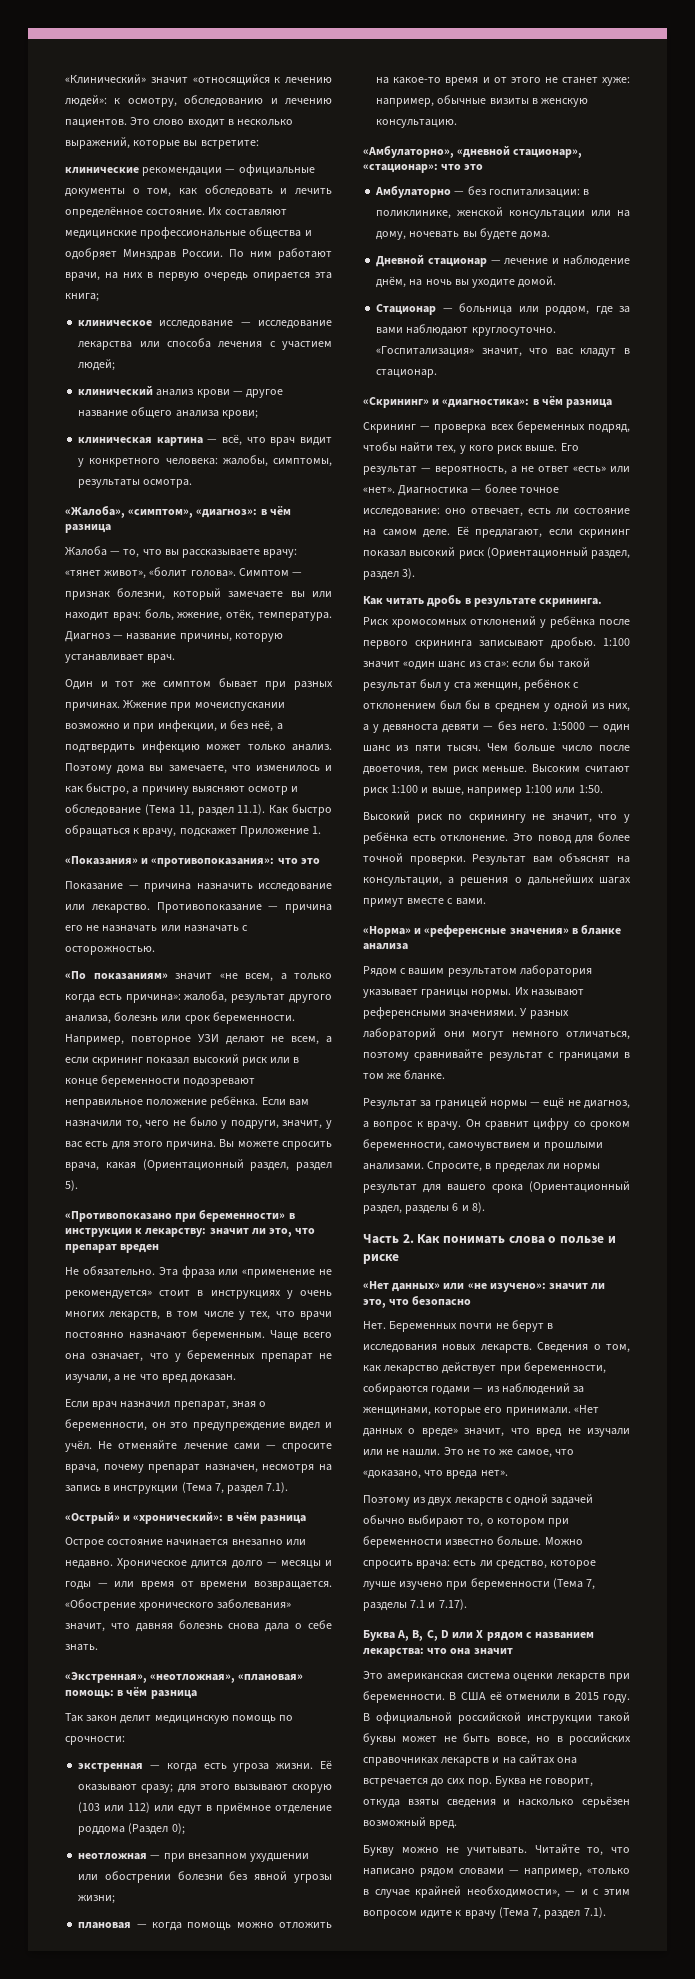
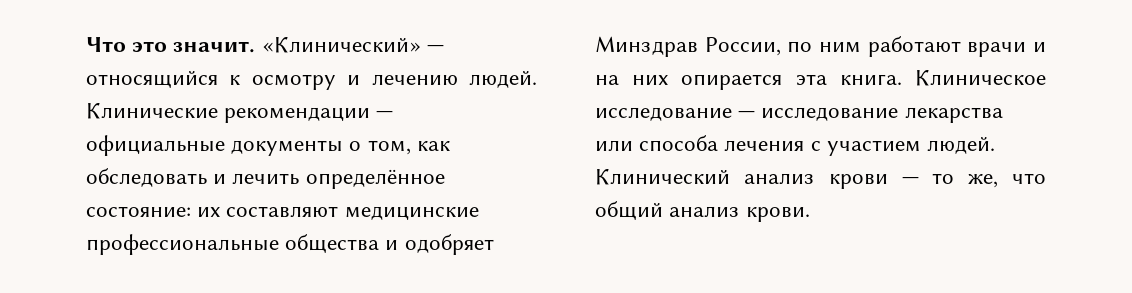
- «Клинический» значит «относящийся к лечению людей»: к осмотру, обследованию и лечению пациентов. Это слово входит в несколько выражений, которые вы встретите:
- клинические рекомендации — официальные документы о том, как обследовать и лечить определённое состояние. Их составляют медицинские профессиональные общества и одобряет Минздрав России. По ним работают врачи, на них в первую очередь опирается эта книга;
- клиническое исследование — исследование лекарства или способа лечения с участием людей;
- клинический анализ крови — другое название общего анализа крови;
- клиническая картина — всё, что врач видит у конкретного человека: жалобы, симптомы, результаты осмотра.
- «Жалоба», «симптом», «диагноз»: в чём разница
- Жалоба — то, что вы рассказываете врачу: «тянет живот», «болит голова». Симптом — признак болезни, который замечаете вы или находит врач: боль, жжение, отёк, температура. Диагноз — название причины, которую устанавливает врач.
- Один и тот же симптом бывает при разных причинах. Жжение при мочеиспускании возможно и при инфекции, и без неё, а подтвердить инфекцию может только анализ. Поэтому дома вы замечаете, что изменилось и как быстро, а причину выясняют осмотр и обследование (Тема 11, раздел 11.1). Как быстро обращаться к врачу, подскажет Приложение 1.
- «Показания» и «противопоказания»: что это
- Показание — причина назначить исследование или лекарство. Противопоказание — причина его не назначать или назначать с осторожностью.
- «По показаниям» значит «не всем, а только когда есть причина»: жалоба, результат другого анализа, болезнь или срок беременности. Например, повторное УЗИ делают не всем, а если скрининг показал высокий риск или в конце беременности подозревают неправильное положение ребёнка. Если вам назначили то, чего не было у подруги, значит, у вас есть для этого причина. Вы можете спросить врача, какая (Ориентационный раздел, раздел 5).
- «Противопоказано при беременности» в инструкции к лекарству: значит ли это, что препарат вреден
- Не обязательно. Эта фраза или «применение не рекомендуется» стоит в инструкциях у очень многих лекарств, в том числе у тех, что врачи постоянно назначают беременным. Чаще всего она означает, что у беременных препарат не изучали, а не что вред доказан.
- Если врач назначил препарат, зная о беременности, он это предупреждение видел и учёл. Не отменяйте лечение сами — спросите врача, почему препарат назначен, несмотря на запись в инструкции (Тема 7, раздел 7.1).
- «Острый» и «хронический»: в чём разница
- Острое состояние начинается внезапно или недавно. Хроническое длится долго — месяцы и годы — или время от времени возвращается. «Обострение хронического заболевания» значит, что давняя болезнь снова дала о себе знать.
- «Экстренная», «неотложная», «плановая» помощь: в чём разница
- Так закон делит медицинскую помощь по срочности:
- экстренная — когда есть угроза жизни. Её оказывают сразу; для этого вызывают скорую (103 или 112) или едут в приёмное отделение роддома (Раздел 0);
- неотложная — при внезапном ухудшении или обострении болезни без явной угрозы жизни;
- плановая — когда помощь можно отложить на какое-то время и от этого не станет хуже: например, обычные визиты в женскую консультацию.
- «Амбулаторно», «дневной стационар», «стационар»: что это
- Амбулаторно — без госпитализации: в поликлинике, женской консультации или на дому, ночевать вы будете дома.
- Дневной стационар — лечение и наблюдение днём, на ночь вы уходите домой.
- Стационар — больница или роддом, где за вами наблюдают круглосуточно. «Госпитализация» значит, что вас кладут в стационар.
- «Скрининг» и «диагностика»: в чём разница
- Скрининг — проверка всех беременных подряд, чтобы найти тех, у кого риск выше. Его результат — вероятность, а не ответ «есть» или «нет». Диагностика — более точное исследование: оно отвечает, есть ли состояние на самом деле. Её предлагают, если скрининг показал высокий риск (Ориентационный раздел, раздел 3).
- Как читать дробь в результате скрининга. Риск хромосомных отклонений у ребёнка после первого скрининга записывают дробью. 1:100 значит «один шанс из ста»: если бы такой результат был у ста женщин, ребёнок с отклонением был бы в среднем у одной из них, а у девяноста девяти — без него. 1:5000 — один шанс из пяти тысяч. Чем больше число после двоеточия, тем риск меньше. Высоким считают риск 1:100 и выше, например 1:100 или 1:50.
- Высокий риск по скринингу не значит, что у ребёнка есть отклонение. Это повод для более точной проверки. Результат вам объяснят на консультации, а решения о дальнейших шагах примут вместе с вами.
- «Норма» и «референсные значения» в бланке анализа
- Рядом с вашим результатом лаборатория указывает границы нормы. Их называют референсными значениями. У разных лабораторий они могут немного отличаться, поэтому сравнивайте результат с границами в том же бланке.
- Результат за границей нормы — ещё не диагноз, а вопрос к врачу. Он сравнит цифру со сроком беременности, самочувствием и прошлыми анализами. Спросите, в пределах ли нормы результат для вашего срока (Ориентационный раздел, разделы 6 и 8).
- Часть 2. Как понимать слова о пользе и риске
- «Нет данных» или «не изучено»: значит ли это, что безопасно
- Нет. Беременных почти не берут в исследования новых лекарств. Сведения о том, как лекарство действует при беременности, собираются годами — из наблюдений за женщинами, которые его принимали. «Нет данных о вреде» значит, что вред не изучали или не нашли. Это не то же самое, что «доказано, что вреда нет».
- Поэтому из двух лекарств с одной задачей обычно выбирают то, о котором при беременности известно больше. Можно спросить врача: есть ли средство, которое лучше изучено при беременности (Тема 7, разделы 7.1 и 7.17).
- Буква A, B, C, D или X рядом с названием лекарства: что она значит
- Это американская система оценки лекарств при беременности. В США её отменили в 2015 году. В официальной российской инструкции такой буквы может не быть вовсе, но в российских справочниках лекарств и на сайтах она встречается до сих пор. Буква не говорит, откуда взяты сведения и насколько серьёзен возможный вред.
- Букву можно не учитывать. Читайте то, что написано рядом словами — например, «только в случае крайней необходимости», — и с этим вопросом идите к врачу (Тема 7, раздел 7.1).
+ Что это значит. «Клинический» — относящийся к осмотру и лечению людей. Клинические рекомендации — официальные документы о том, как обследовать и лечить определённое состояние: их составляют медицинские профессиональные общества и одобряет Минздрав России, по ним работают врачи и на них опирается эта книга. Клиническое исследование — исследование лекарства или способа лечения с участием людей. Клинический анализ крови — то же, что общий анализ крови.

